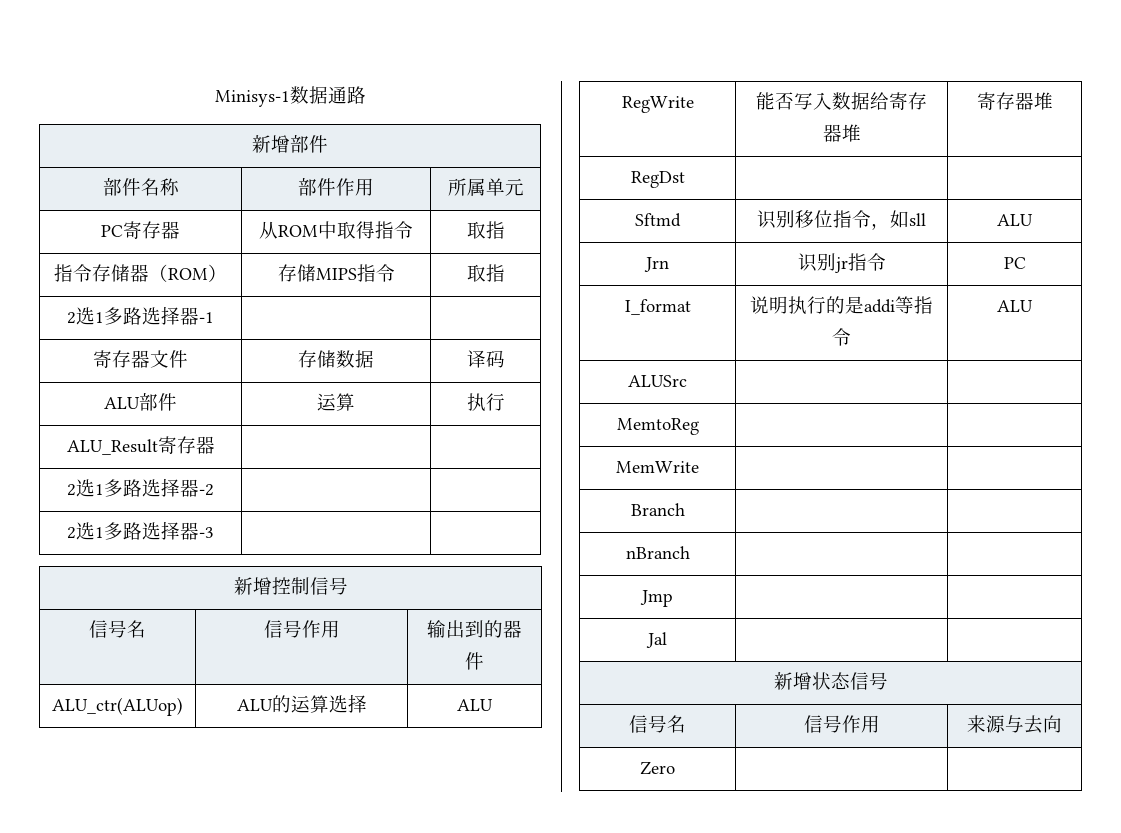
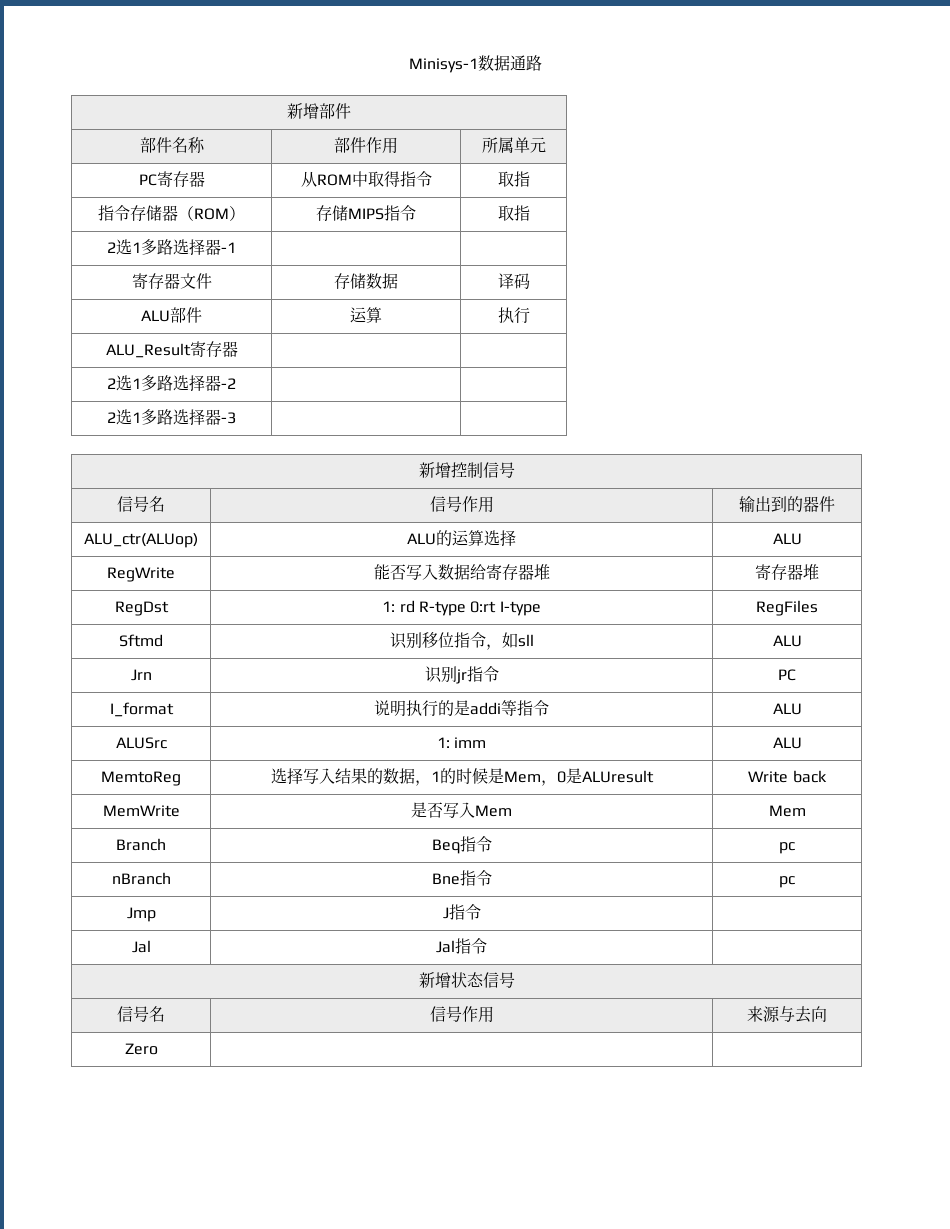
- RegDst | |
+ RegDst | 1: rd R-type 0:rt I-type | RegFiles
- ALUSrc | |
- MemtoReg | |
- MemWrite | |
- Branch | |
- nBranch | |
+ ALUSrc | 1: imm | ALU
+ MemtoReg | 选择写入结果的数据，1的时候是Mem，0是ALUresult | Write back
+ MemWrite | 是否写入Mem | Mem
+ Branch | Beq指令 | pc
+ nBranch | Bne指令 | pc
- Jmp | |
+ Jmp | J指令 |
- Jal | |
+ Jal | Jal指令 |

